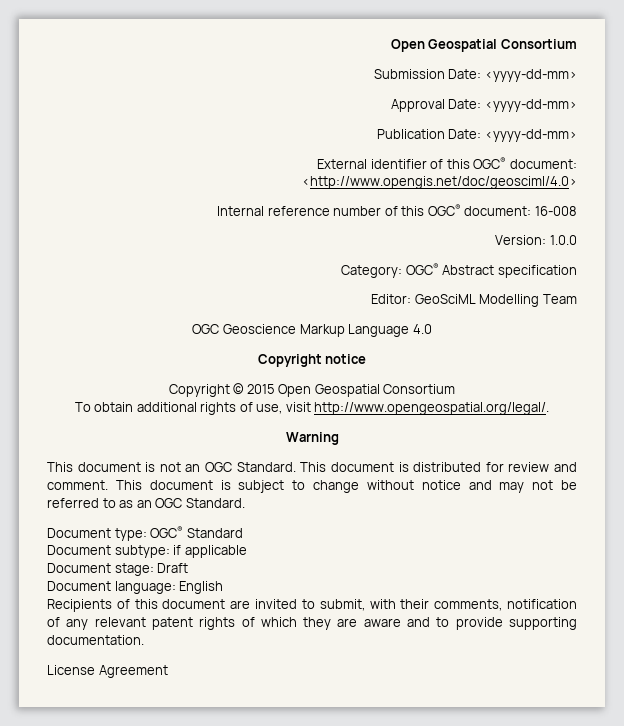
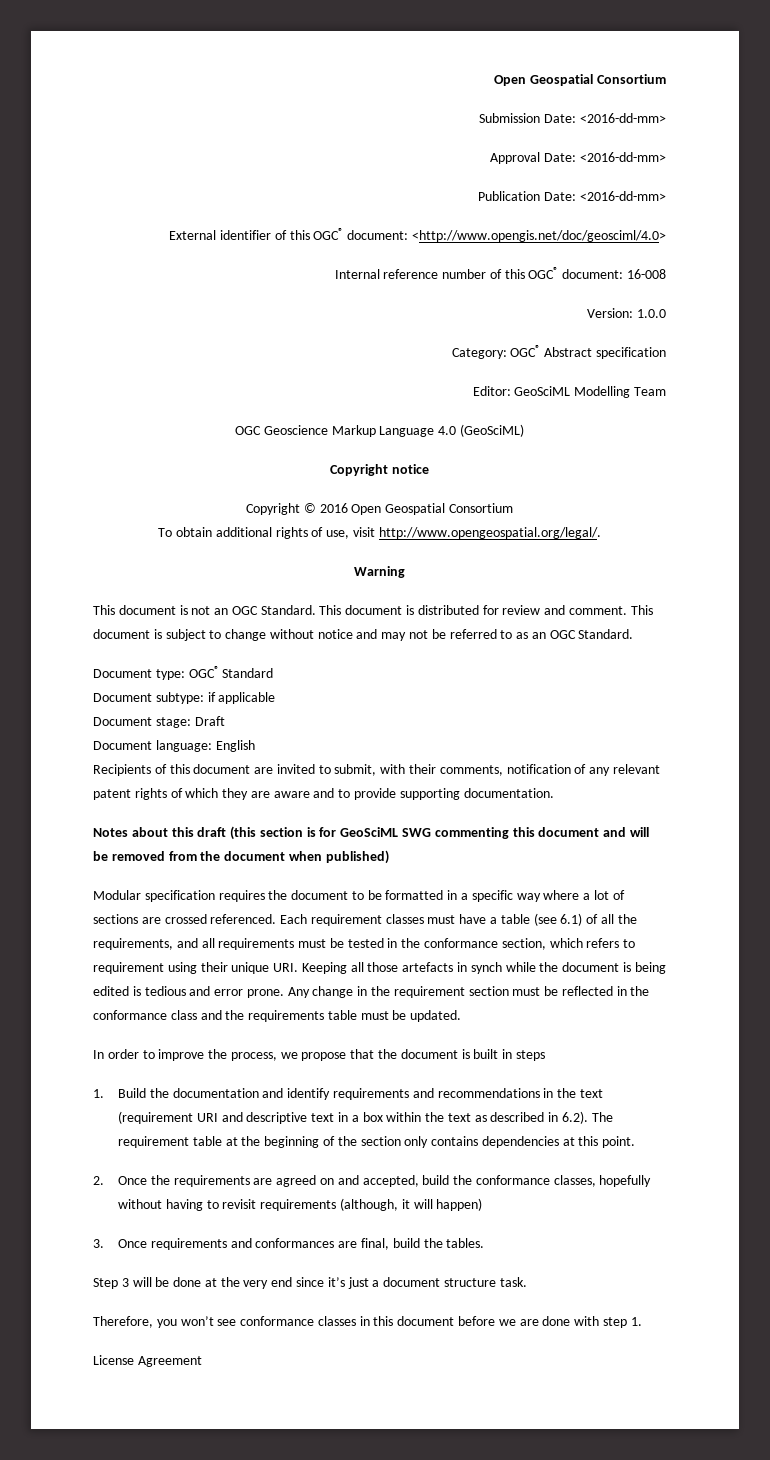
- Submission Date: <yyyy-dd-mm>
+ Submission Date: <2016-dd-mm>
- Approval Date: <yyyy-dd-mm>
+ Approval Date: <2016-dd-mm>
- Publication Date: <yyyy-dd-mm>
+ Publication Date: <2016-dd-mm>
- OGC Geoscience Markup Language 4.0
+ OGC Geoscience Markup Language 4.0 (GeoSciML)
- Copyright © 2015 Open Geospatial Consortium
+ Copyright © 2016 Open Geospatial Consortium
+ Notes about this draft (this section is for GeoSciML SWG commenting this document and will be removed from the document when published)
+ Modular specification requires the document to be formatted in a specific way where a lot of sections are crossed referenced. Each requirement classes must have a table (see 6.1) of all the requirements, and all requirements must be tested in the conformance section, which refers to requirement using their unique URI. Keeping all those artefacts in synch while the document is being edited is tedious and error prone. Any change in the requirement section must be reflected in the conformance class and the requirements table must be updated.
+ In order to improve the process, we propose that the document is built in steps
+ 1. Build the documentation and identify requirements and recommendations in the text (requirement URI and descriptive text in a box within the text as described in 6.2). The requirement table at the beginning of the section only contains dependencies at this point.
+ 2. Once the requirements are agreed on and accepted, build the conformance classes, hopefully without having to revisit requirements (although, it will happen)
+ 3. Once requirements and conformances are final, build the tables.
+ Step 3 will be done at the very end since it’s just a document structure task.
+ Therefore, you won’t see conformance classes in this document before we are done with step 1.

